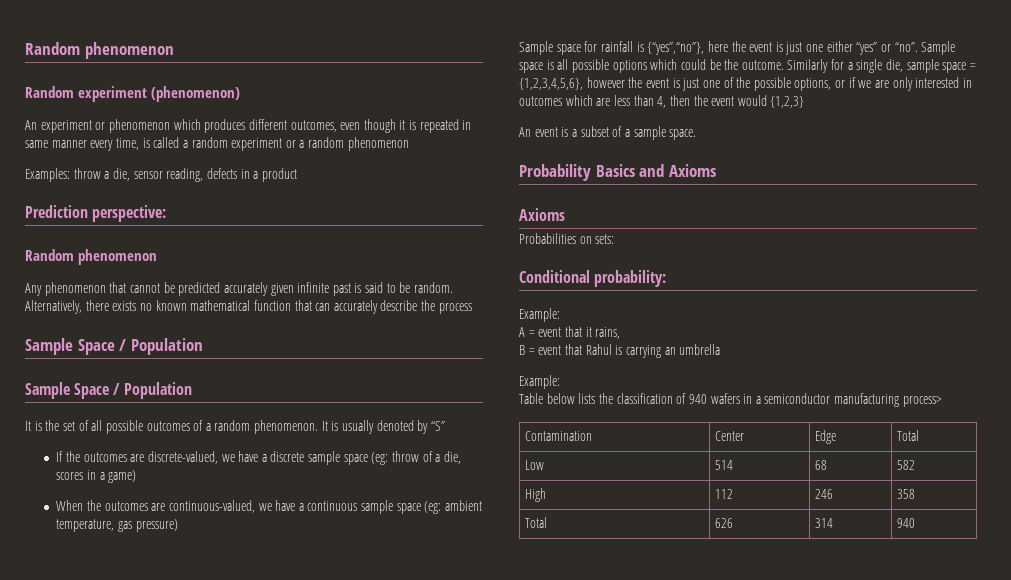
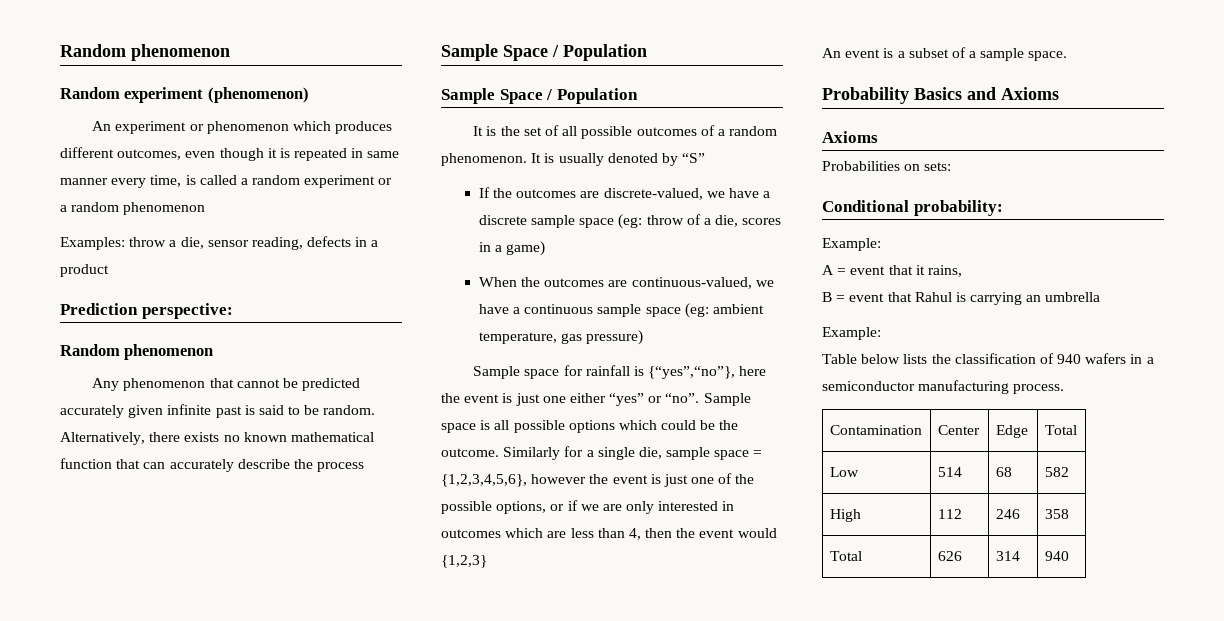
- Table below lists the classification of 940 wafers in a semiconductor manufacturing process>
+ Table below lists the classification of 940 wafers in a semiconductor manufacturing process.

